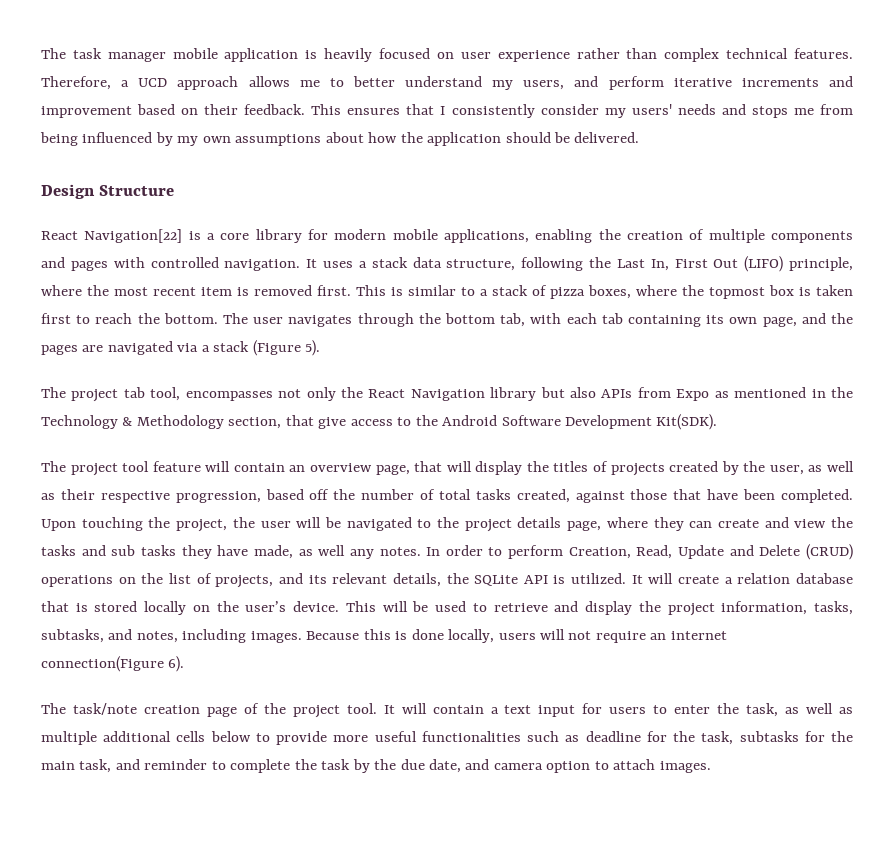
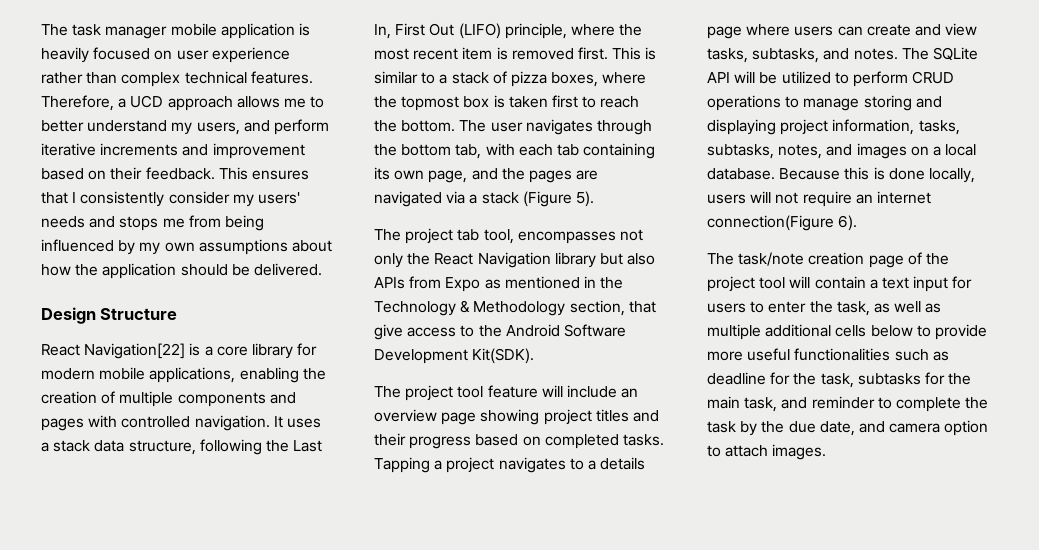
- The project tool feature will contain an overview page, that will display the titles of projects created by the user, as well as their respective progression, based off the number of total tasks created, against those that have been completed. Upon touching the project, the user will be navigated to the project details page, where they can create and view the tasks and sub tasks they have made, as well any notes. In order to perform Creation, Read, Update and Delete (CRUD) operations on the list of projects, and its relevant details, the SQLite API is utilized. It will create a relation database that is stored locally on the user’s device. This will be used to retrieve and display the project information, tasks, subtasks, and notes, including images.
+ The project tool feature will include an overview page showing project titles and their progress based on completed tasks. Tapping a project navigates to a details page where users can create and view tasks, subtasks, and notes. The SQLite API will be utilized to perform CRUD operations to manage storing and displaying project information, tasks, subtasks, notes, and images on a local database.
- The task/note creation page of the project tool. It will contain a text input for users to enter the task, as well as multiple additional cells below to provide more useful functionalities such as deadline for the task, subtasks for the main task, and reminder to complete the task by the due date, and camera option to attach images.
+ The task/note creation page of the project tool will contain a text input for users to enter the task, as well as multiple additional cells below to provide more useful functionalities such as deadline for the task, subtasks for the main task, and reminder to complete the task by the due date, and camera option to attach images.

